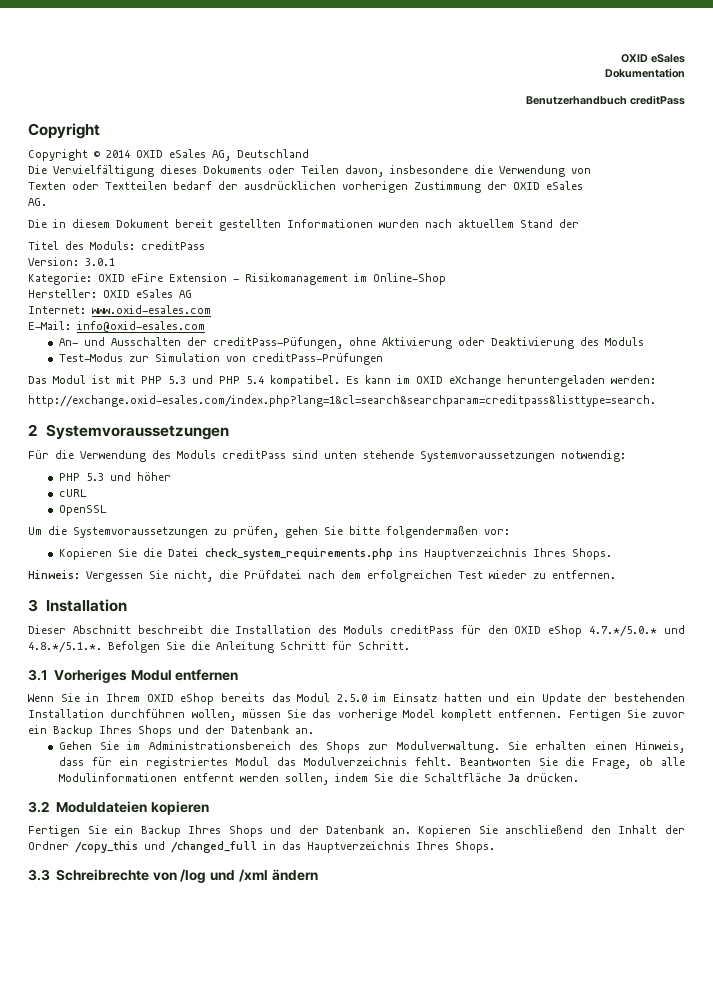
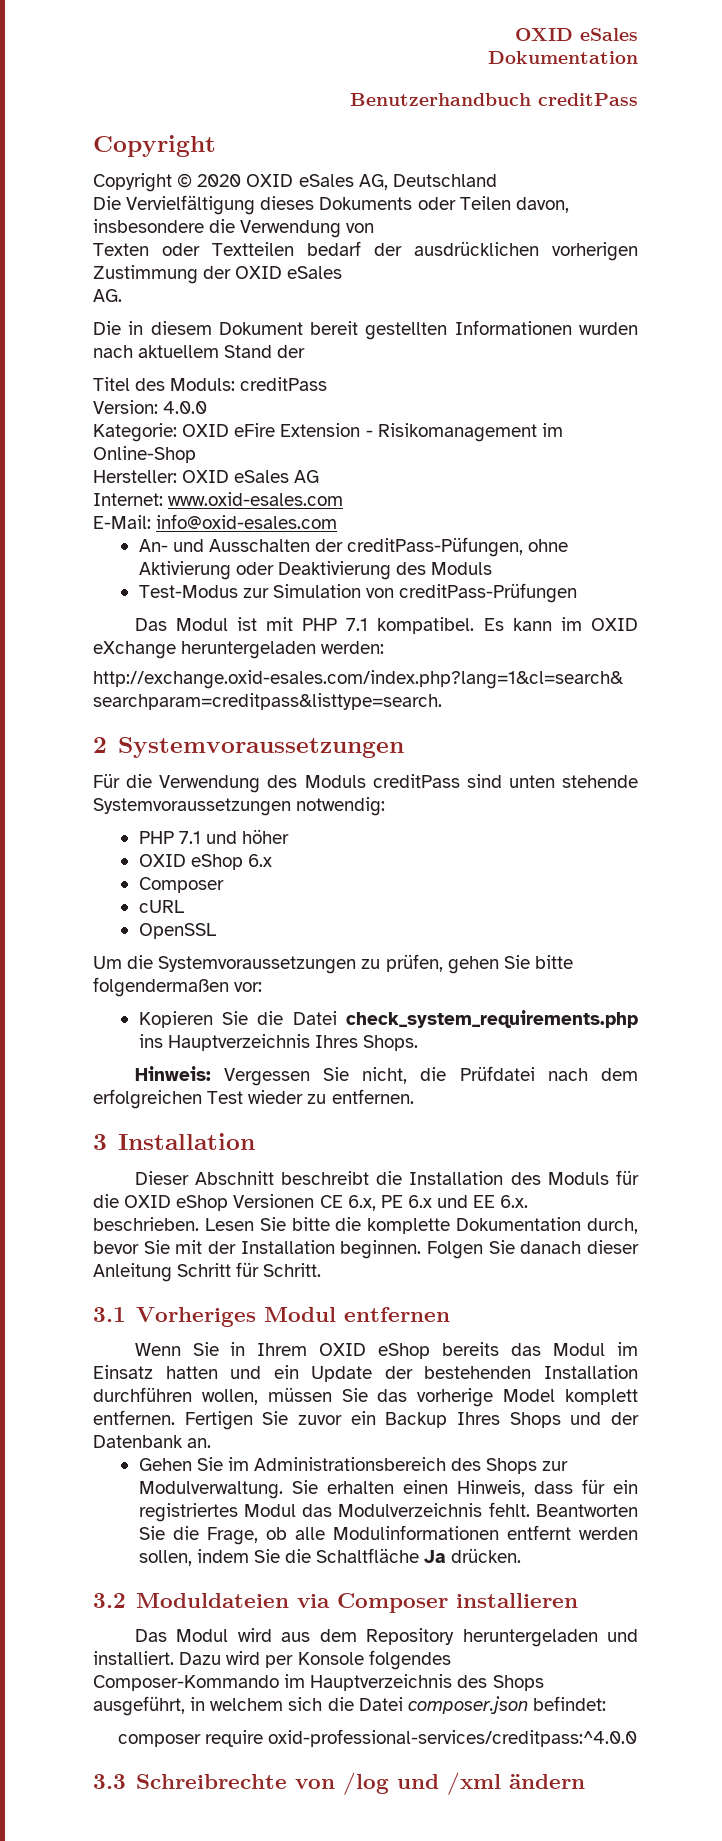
- Copyright © 2014 OXID eSales AG, Deutschland
+ Copyright © 2020 OXID eSales AG, Deutschland
- Version: 3.0.1
+ Version: 4.0.0
- Das Modul ist mit PHP 5.3 und PHP 5.4 kompatibel.
+ Das Modul ist mit PHP 7.1 kompatibel.
- PHP 5.3 und höher
+ PHP 7.1 und höher
+ OXID eShop 6.x
+ Composer
- Dieser Abschnitt beschreibt die Installation des Moduls creditPass für den OXID eShop 4.7.*/5.0.* und 4.8.*/5.1.*. Befolgen Sie die Anleitung Schritt für Schritt.
+ Dieser Abschnitt beschreibt die Installation des Moduls für die OXID eShop Versionen CE 6.x, PE 6.x und EE 6.x. beschrieben. Lesen Sie bitte die komplette Dokumentation durch, bevor Sie mit der Installation beginnen. Folgen Sie danach dieser Anleitung Schritt für Schritt.
- Wenn Sie in Ihrem OXID eShop bereits das Modul 2.5.0 im Einsatz hatten und ein Update der bestehenden Installation durchführen wollen, müssen Sie das vorherige Model komplett entfernen.
+ Wenn Sie in Ihrem OXID eShop bereits das Modul im Einsatz hatten und ein Update der bestehenden Installation durchführen wollen, müssen Sie das vorherige Model komplett entfernen.
- 3.2 Moduldateien kopieren
- Fertigen Sie ein Backup Ihres Shops und der Datenbank an. Kopieren Sie anschließend den Inhalt der Ordner /copy_this und /changed_full in das Hauptverzeichnis Ihres Shops.
+ 3.2 Moduldateien via Composer installieren
+ Das Modul wird aus dem Repository heruntergeladen und installiert. Dazu wird per Konsole folgendes Composer-Kommando im Hauptverzeichnis des Shops ausgeführt, in welchem sich die Datei composer.json befindet:
+ composer require oxid-professional-services/creditpass:^4.0.0

